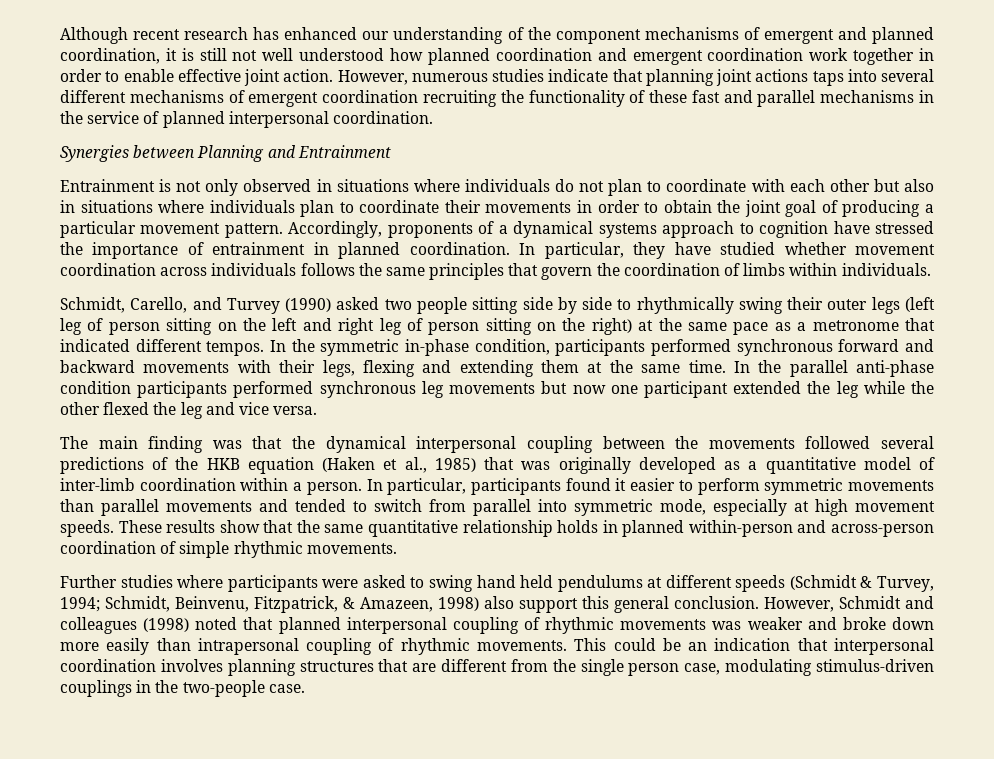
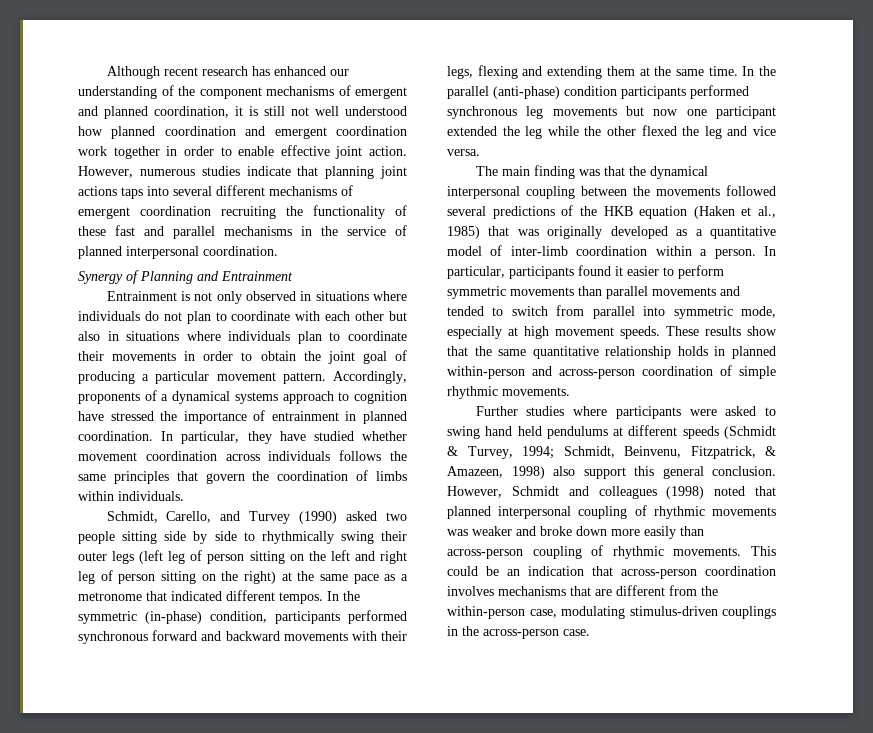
- Synergies between Planning and Entrainment
+ Synergy of Planning and Entrainment
- In the symmetric in-phase condition, participants performed synchronous forward and backward movements with their legs, flexing and extending them at the same time.
+ In the symmetric (in-phase) condition, participants performed synchronous forward and backward movements with their legs, flexing and extending them at the same time.
- In the parallel anti-phase condition participants performed synchronous leg movements but now one participant extended the leg while the other flexed the leg and vice versa.
+ In the parallel (anti-phase) condition participants performed synchronous leg movements but now one participant extended the leg while the other flexed the leg and vice versa.
- However, Schmidt and colleagues (1998) noted that planned interpersonal coupling of rhythmic movements was weaker and broke down more easily than intrapersonal coupling of rhythmic movements.
+ However, Schmidt and colleagues (1998) noted that planned interpersonal coupling of rhythmic movements was weaker and broke down more easily than across-person coupling of rhythmic movements.
- This could be an indication that interpersonal coordination involves planning structures that are different from the single person case, modulating stimulus-driven couplings in the two-people case.
+ This could be an indication that across-person coordination involves mechanisms that are different from the within-person case, modulating stimulus-driven couplings in the across-person case.

